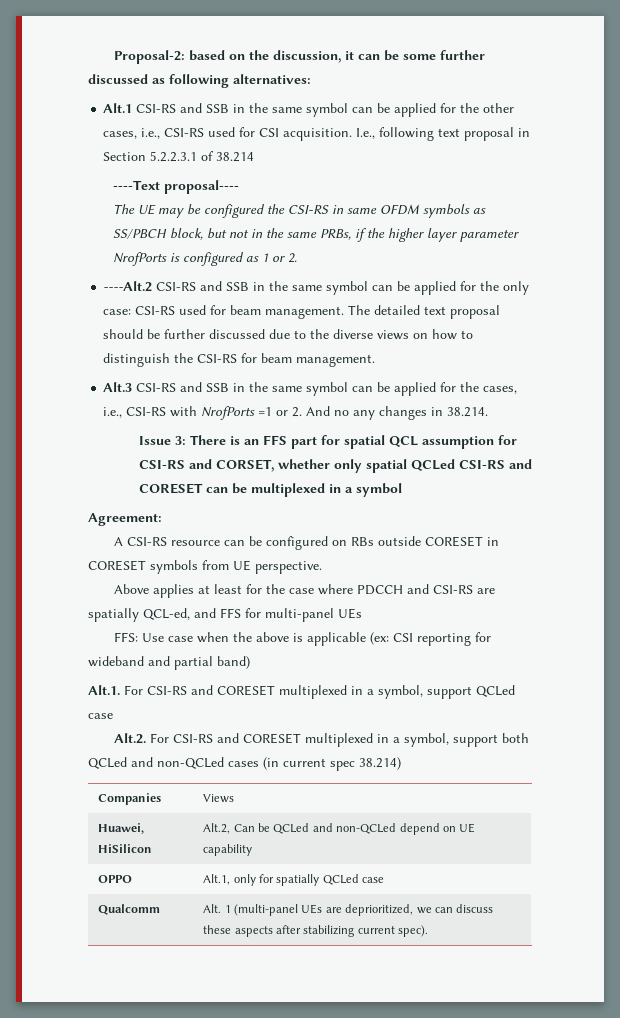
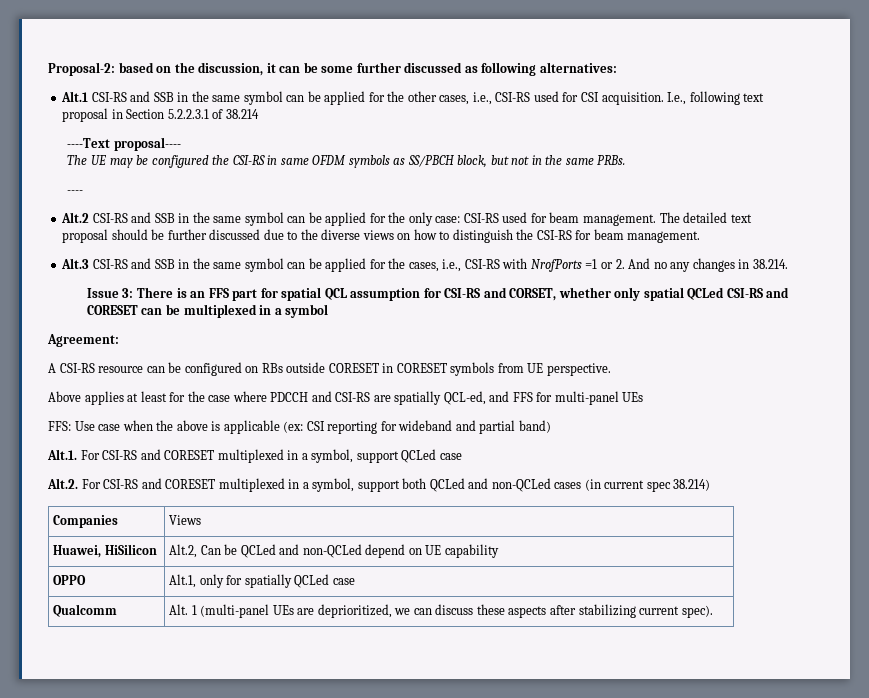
- The UE may be configured the CSI-RS in same OFDM symbols as SS/PBCH block, but not in the same PRBs, if the higher layer parameter NrofPorts is configured as 1 or 2.
- ----Alt.2 CSI-RS and SSB in the same symbol can be applied for the only case: CSI-RS used for beam management.
+ The UE may be configured the CSI-RS in same OFDM symbols as SS/PBCH block, but not in the same PRBs.
+ ----
+ Alt.2 CSI-RS and SSB in the same symbol can be applied for the only case: CSI-RS used for beam management.

